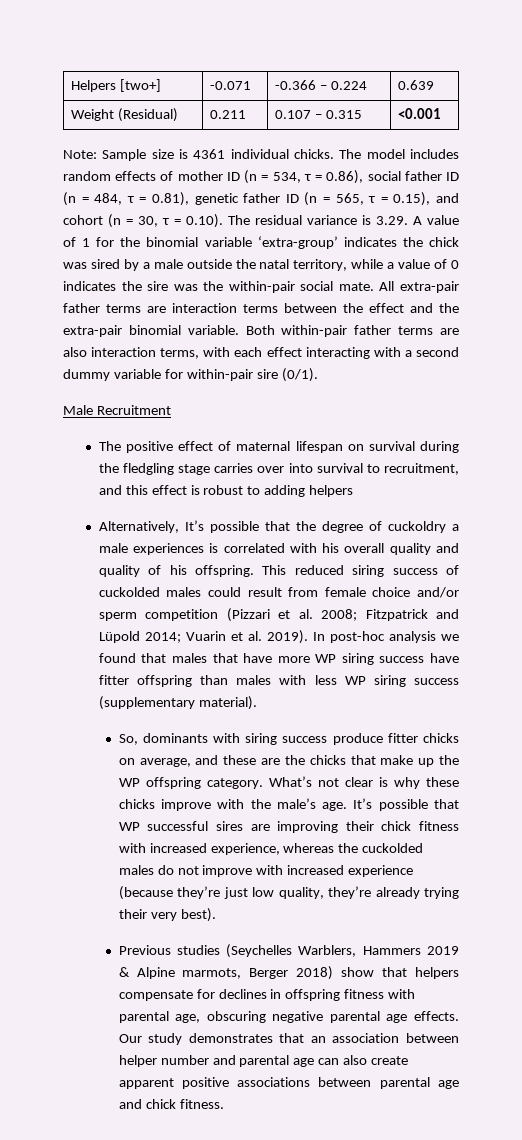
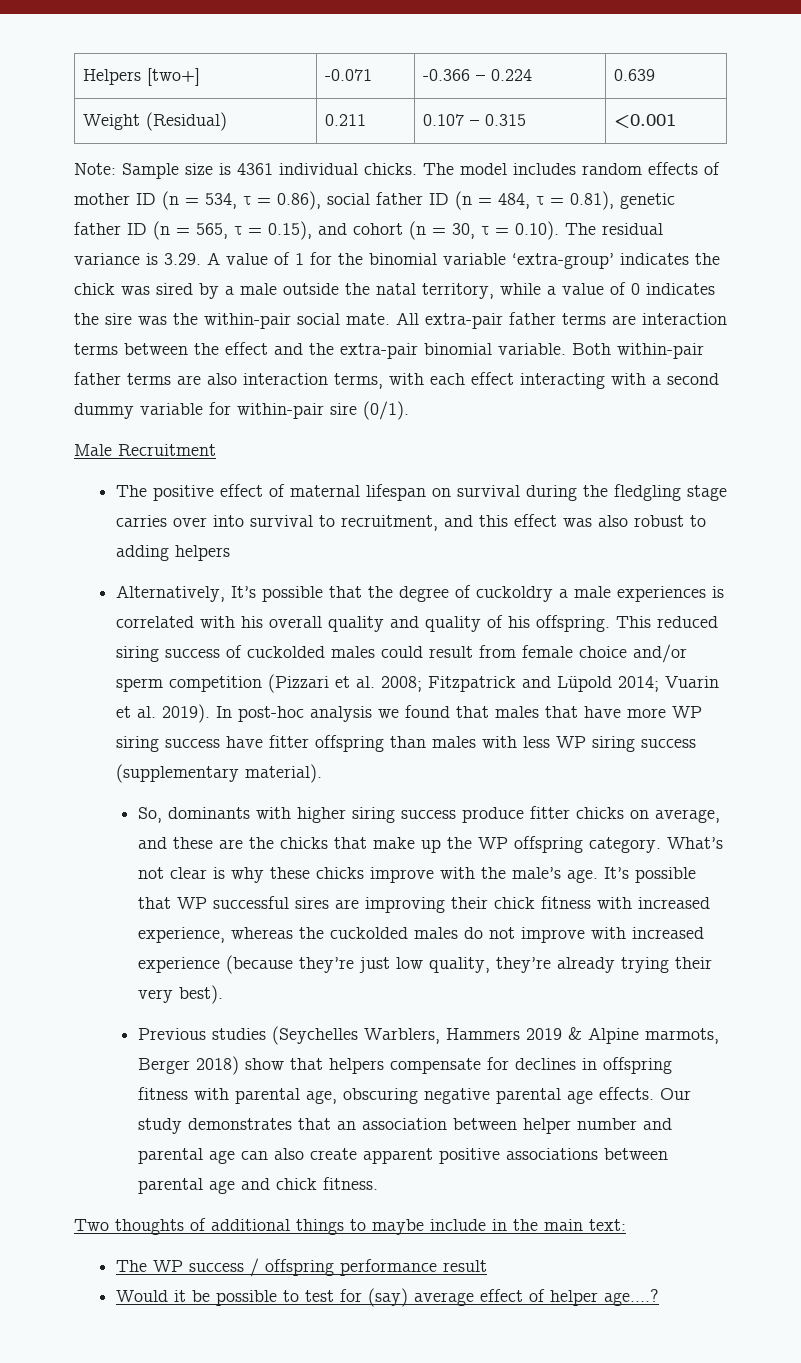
- The positive effect of maternal lifespan on survival during the fledgling stage carries over into survival to recruitment, and this effect is robust to adding helpers
+ The positive effect of maternal lifespan on survival during the fledgling stage carries over into survival to recruitment, and this effect was also robust to adding helpers
- So, dominants with siring success produce fitter chicks on average, and these are the chicks that make up the WP offspring category.
+ So, dominants with higher siring success produce fitter chicks on average, and these are the chicks that make up the WP offspring category.
+ Two thoughts of additional things to maybe include in the main text:
+ The WP success / offspring performance result
+ Would it be possible to test for (say) average effect of helper age….?

